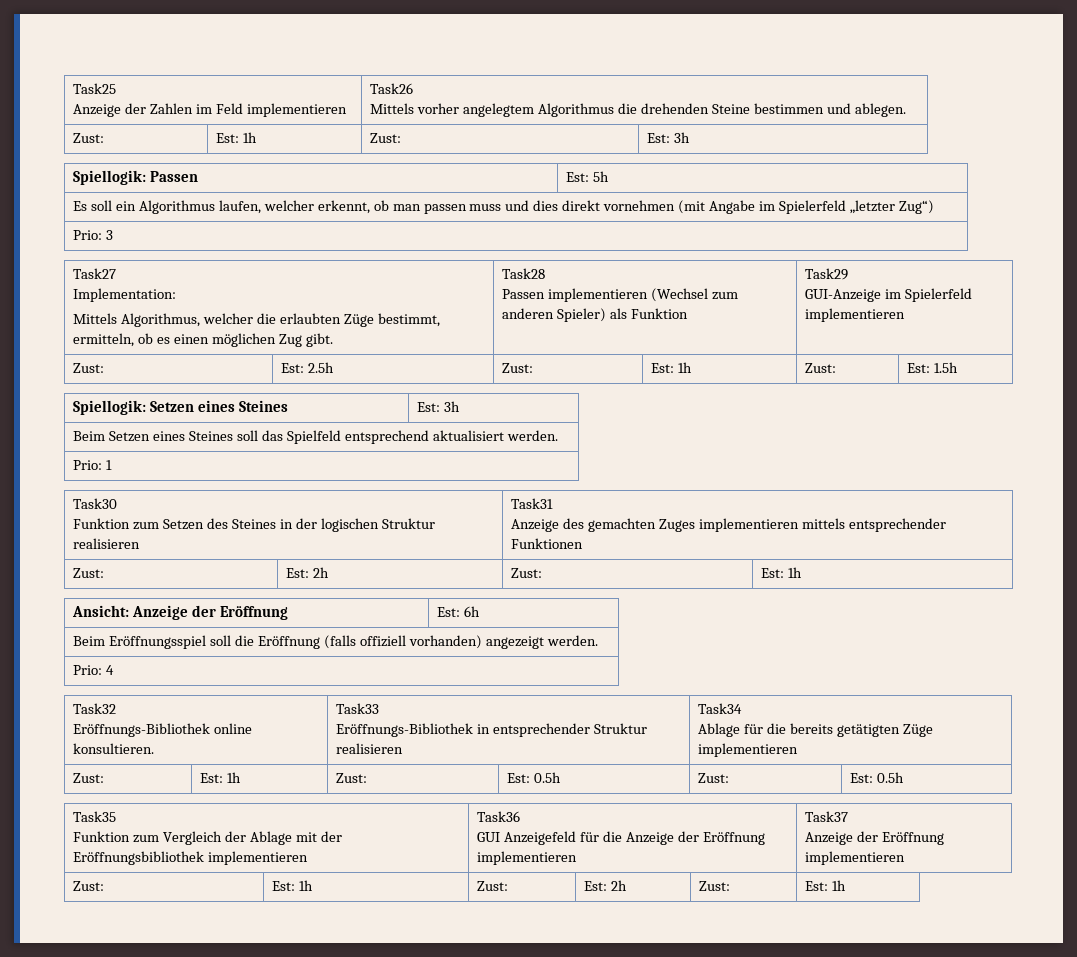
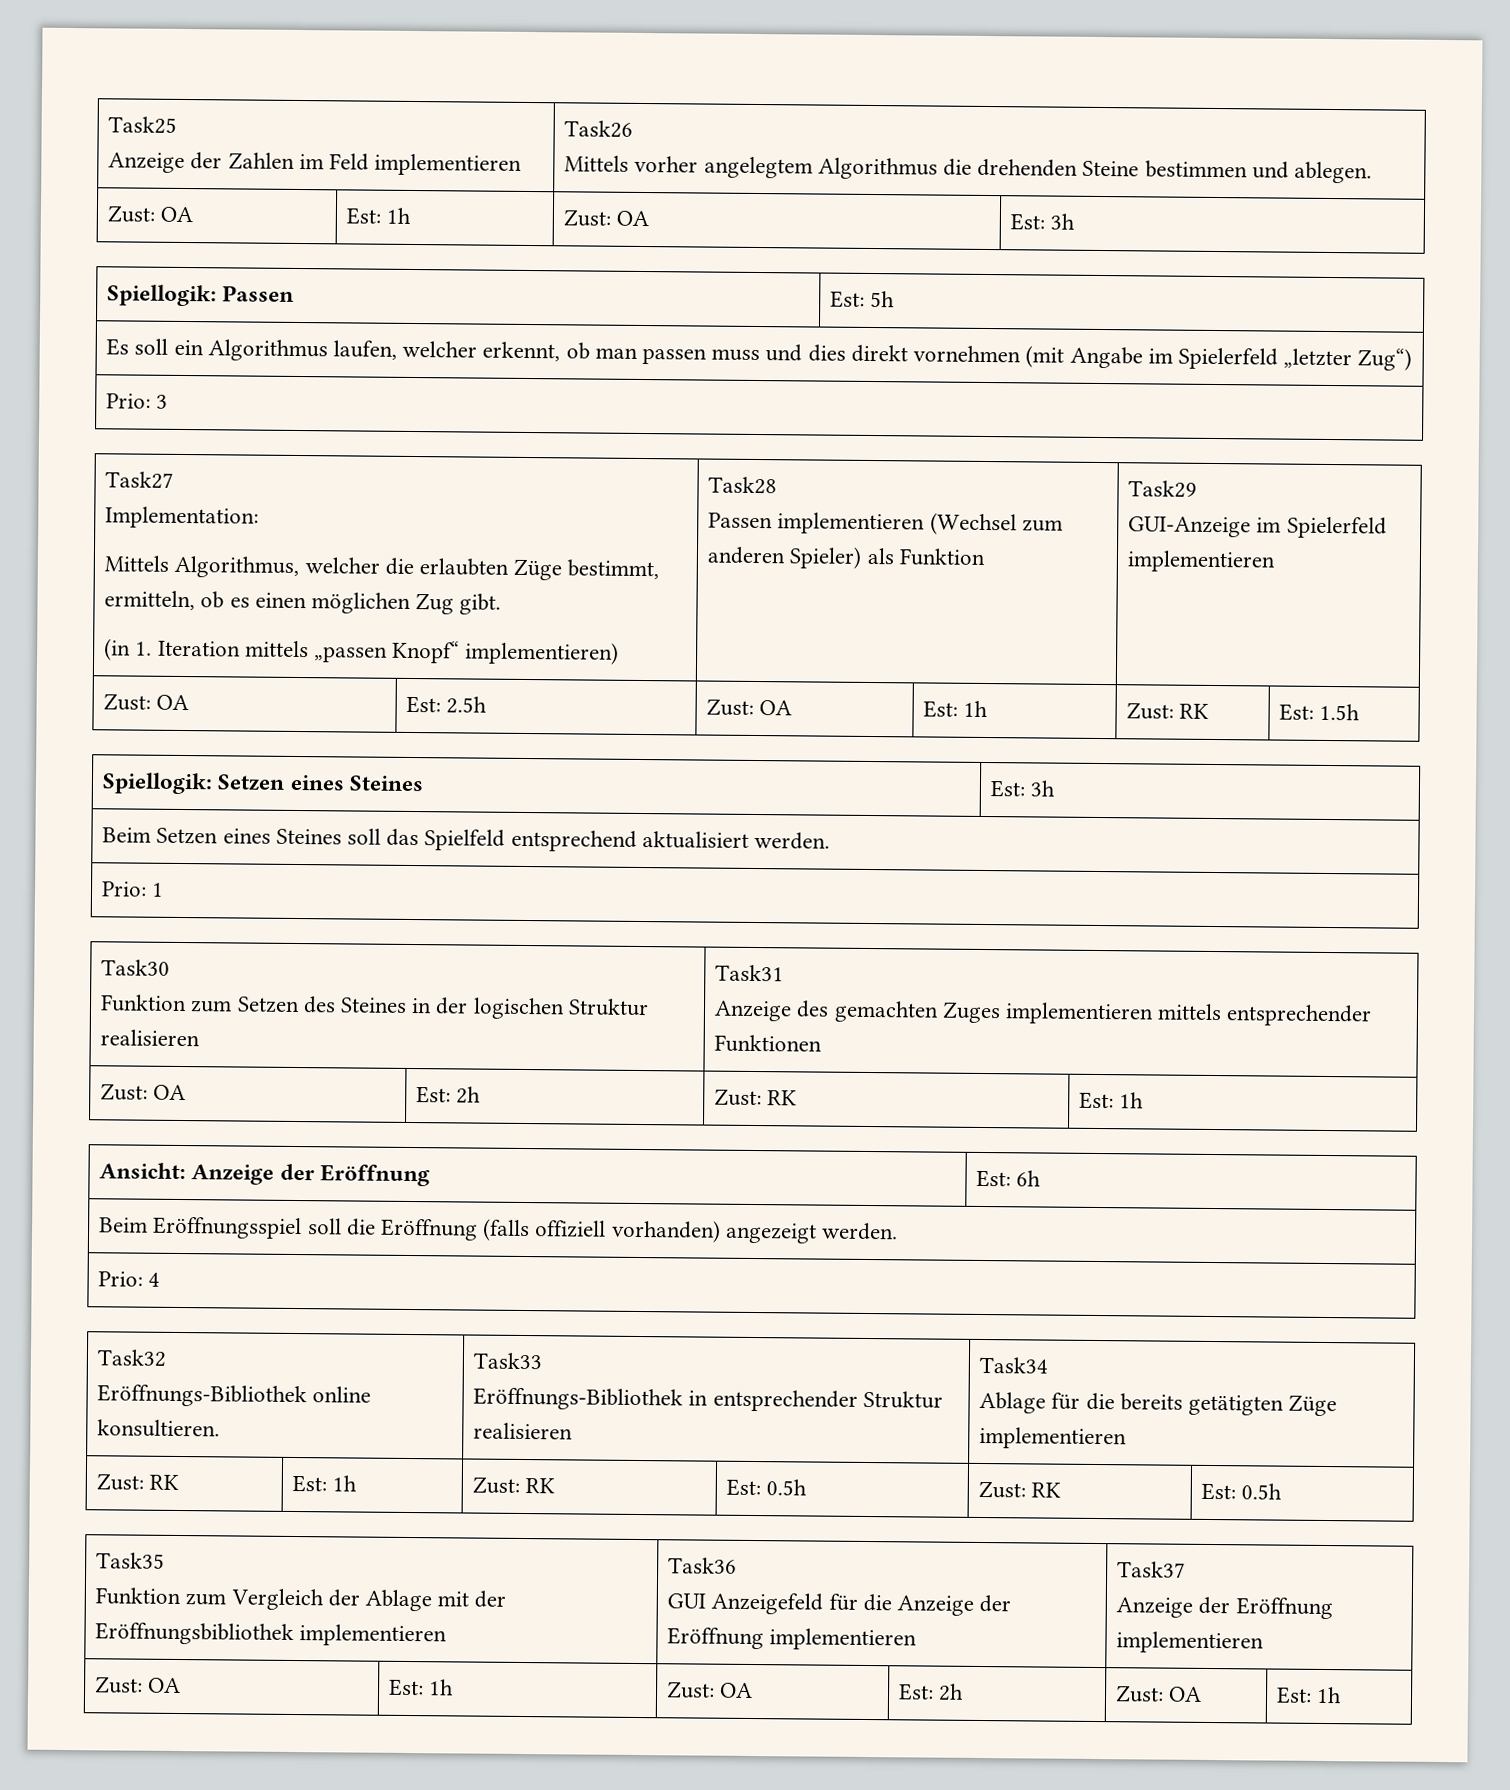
- Zust: | Est: 1h | Zust: | Est: 3h
+ Zust: OA | Est: 1h | Zust: OA | Est: 3h
  Task27
  Implementation:
- Mittels Algorithmus, welcher die erlaubten Züge bestimmt, ermitteln, ob es einen möglichen Zug gibt. | Task28
+ Mittels Algorithmus, welcher die erlaubten Züge bestimmt, ermitteln, ob es einen möglichen Zug gibt.
+ (in 1. Iteration mittels „passen Knopf“ implementieren) | Task28
- Zust: | Est: 2.5h | Zust: | Est: 1h | Zust: | Est: 1.5h
+ Zust: OA | Est: 2.5h | Zust: OA | Est: 1h | Zust: RK | Est: 1.5h
  Task30
  Funktion zum Setzen des Steines in der logischen Struktur realisieren | Task31
  Anzeige des gemachten Zuges implementieren mittels entsprechender Funktionen
- Zust: | Est: 2h | Zust: | Est: 1h
+ Zust: OA | Est: 2h | Zust: RK | Est: 1h
- Zust: | Est: 1h | Zust: | Est: 0.5h | Zust: | Est: 0.5h
+ Zust: RK | Est: 1h | Zust: RK | Est: 0.5h | Zust: RK | Est: 0.5h
- Zust: | Est: 1h | Zust: | Est: 2h | Zust: | Est: 1h
+ Zust: OA | Est: 1h | Zust: OA | Est: 2h | Zust: OA | Est: 1h

